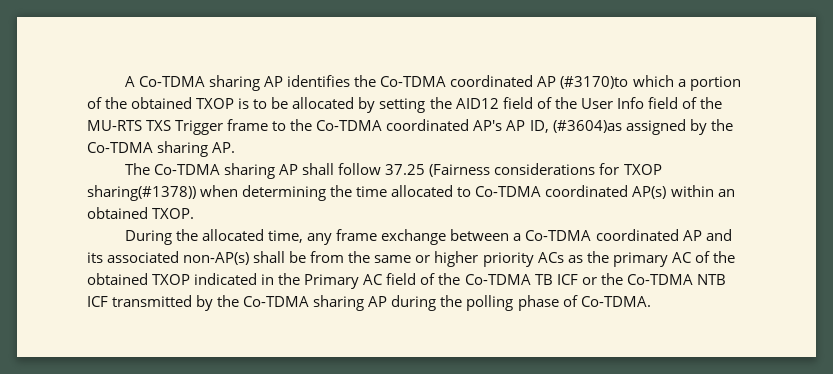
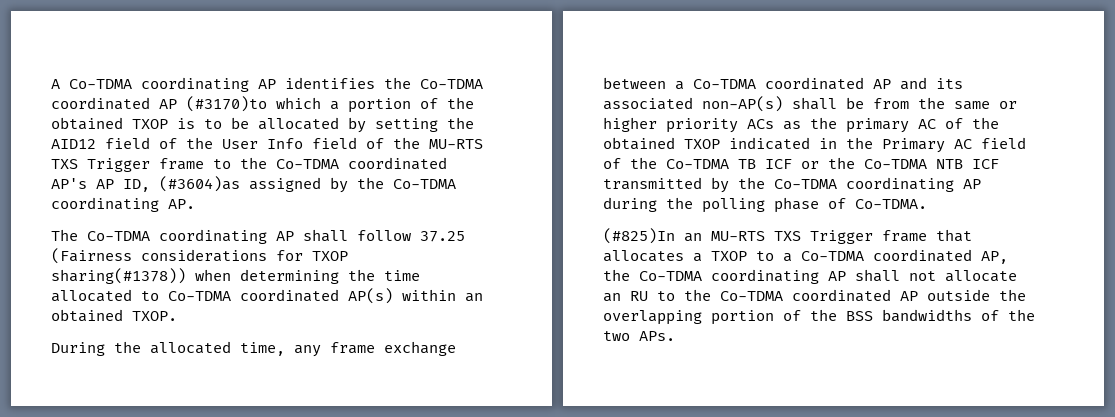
- A Co-TDMA sharing AP identifies the Co-TDMA coordinated AP (#3170)to which a portion of the obtained TXOP is to be allocated by setting the AID12 field of the User Info field of the MU-RTS TXS Trigger frame to the Co-TDMA coordinated AP's AP ID, (#3604)as assigned by the Co-TDMA sharing AP.
+ A Co-TDMA coordinating AP identifies the Co-TDMA coordinated AP (#3170)to which a portion of the obtained TXOP is to be allocated by setting the AID12 field of the User Info field of the MU-RTS TXS Trigger frame to the Co-TDMA coordinated AP's AP ID, (#3604)as assigned by the Co-TDMA coordinating AP.
- The Co-TDMA sharing AP shall follow 37.25 (Fairness considerations for TXOP sharing(#1378)) when determining the time allocated to Co-TDMA coordinated AP(s) within an obtained TXOP.
+ The Co-TDMA coordinating AP shall follow 37.25 (Fairness considerations for TXOP sharing(#1378)) when determining the time allocated to Co-TDMA coordinated AP(s) within an obtained TXOP.
- During the allocated time, any frame exchange between a Co-TDMA coordinated AP and its associated non-AP(s) shall be from the same or higher priority ACs as the primary AC of the obtained TXOP indicated in the Primary AC field of the Co-TDMA TB ICF or the Co-TDMA NTB ICF transmitted by the Co-TDMA sharing AP during the polling phase of Co-TDMA.
+ During the allocated time, any frame exchange between a Co-TDMA coordinated AP and its associated non-AP(s) shall be from the same or higher priority ACs as the primary AC of the obtained TXOP indicated in the Primary AC field of the Co-TDMA TB ICF or the Co-TDMA NTB ICF transmitted by the Co-TDMA coordinating AP during the polling phase of Co-TDMA.
+ (#825)In an MU-RTS TXS Trigger frame that allocates a TXOP to a Co-TDMA coordinated AP, the Co-TDMA coordinating AP shall not allocate an RU to the Co-TDMA coordinated AP outside the overlapping portion of the BSS bandwidths of the two APs.

